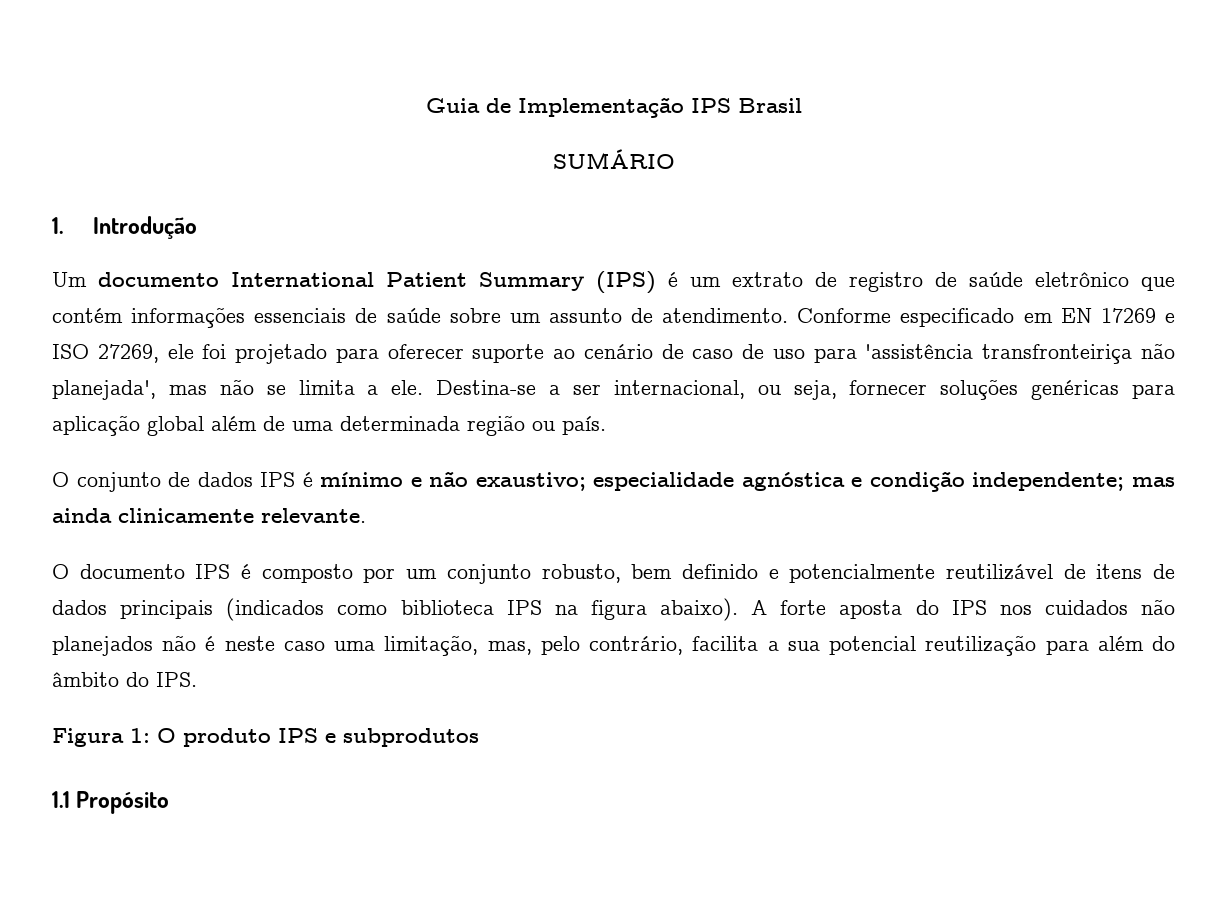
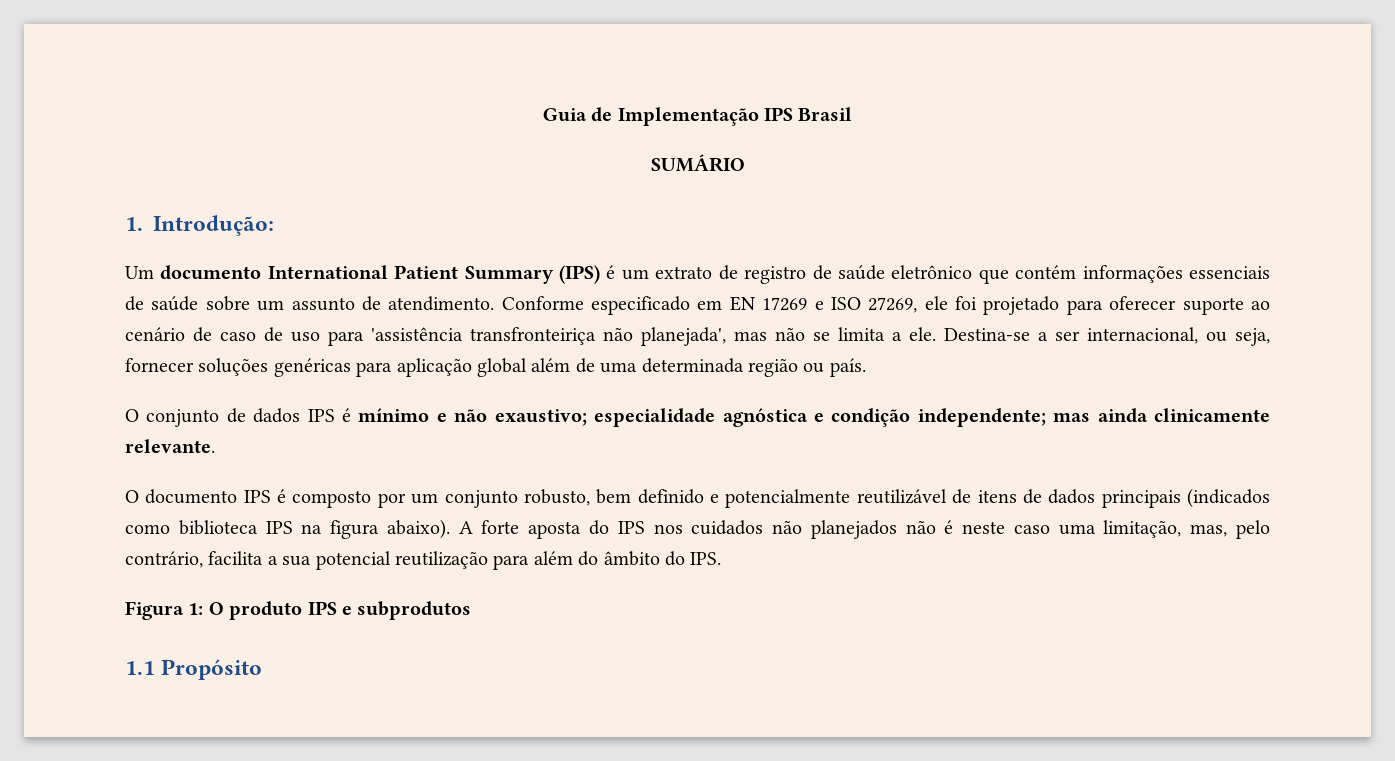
- 1. Introdução
+ 1. Introdução:

